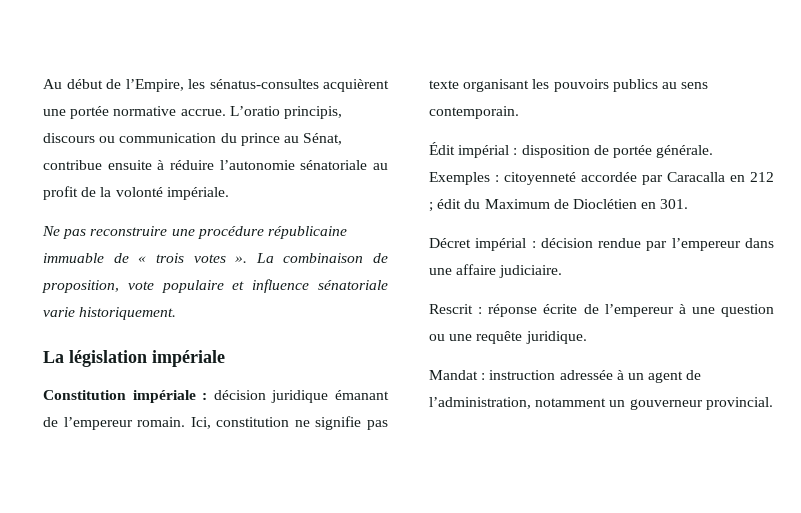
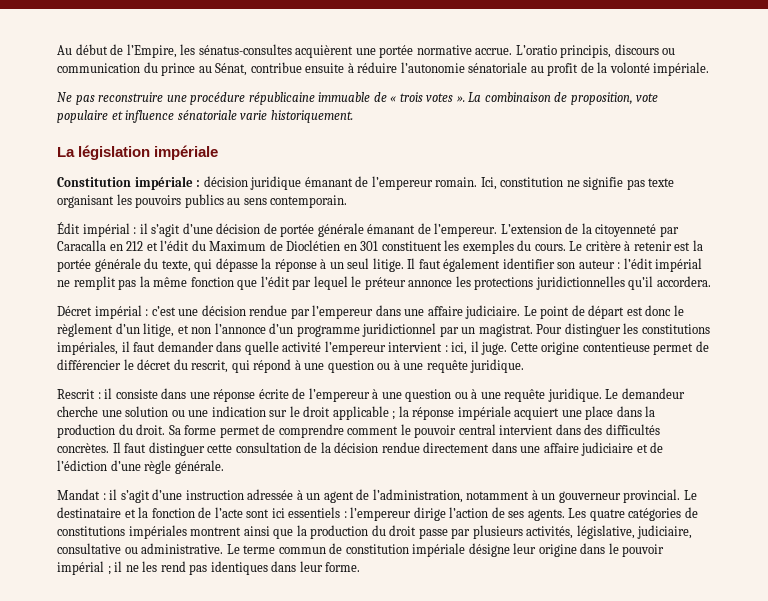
- Édit impérial : disposition de portée générale. Exemples : citoyenneté accordée par Caracalla en 212 ; édit du Maximum de Dioclétien en 301.
+ Édit impérial : il s’agit d’une décision de portée générale émanant de l’empereur. L’extension de la citoyenneté par Caracalla en 212 et l’édit du Maximum de Dioclétien en 301 constituent les exemples du cours. Le critère à retenir est la portée générale du texte, qui dépasse la réponse à un seul litige. Il faut également identifier son auteur : l’édit impérial ne remplit pas la même fonction que l’édit par lequel le préteur annonce les protections juridictionnelles qu’il accordera.
- Décret impérial : décision rendue par l’empereur dans une affaire judiciaire.
- Rescrit : réponse écrite de l’empereur à une question ou une requête juridique.
+ Décret impérial : c’est une décision rendue par l’empereur dans une affaire judiciaire. Le point de départ est donc le règlement d’un litige, et non l’annonce d’un programme juridictionnel par un magistrat. Pour distinguer les constitutions impériales, il faut demander dans quelle activité l’empereur intervient : ici, il juge. Cette origine contentieuse permet de différencier le décret du rescrit, qui répond à une question ou à une requête juridique.
+ Rescrit : il consiste dans une réponse écrite de l’empereur à une question ou à une requête juridique. Le demandeur cherche une solution ou une indication sur le droit applicable ; la réponse impériale acquiert une place dans la production du droit. Sa forme permet de comprendre comment le pouvoir central intervient dans des difficultés concrètes. Il faut distinguer cette consultation de la décision rendue directement dans une affaire judiciaire et de l’édiction d’une règle générale.
- Mandat : instruction adressée à un agent de l’administration, notamment un gouverneur provincial.
+ Mandat : il s’agit d’une instruction adressée à un agent de l’administration, notamment à un gouverneur provincial.
+ Le destinataire et la fonction de l’acte sont ici essentiels : l’empereur dirige l’action de ses agents. Les quatre catégories de constitutions impériales montrent ainsi que la production du droit passe par plusieurs activités, législative, judiciaire, consultative ou administrative. Le terme commun de constitution impériale désigne leur origine dans le pouvoir impérial ; il ne les rend pas identiques dans leur forme.

